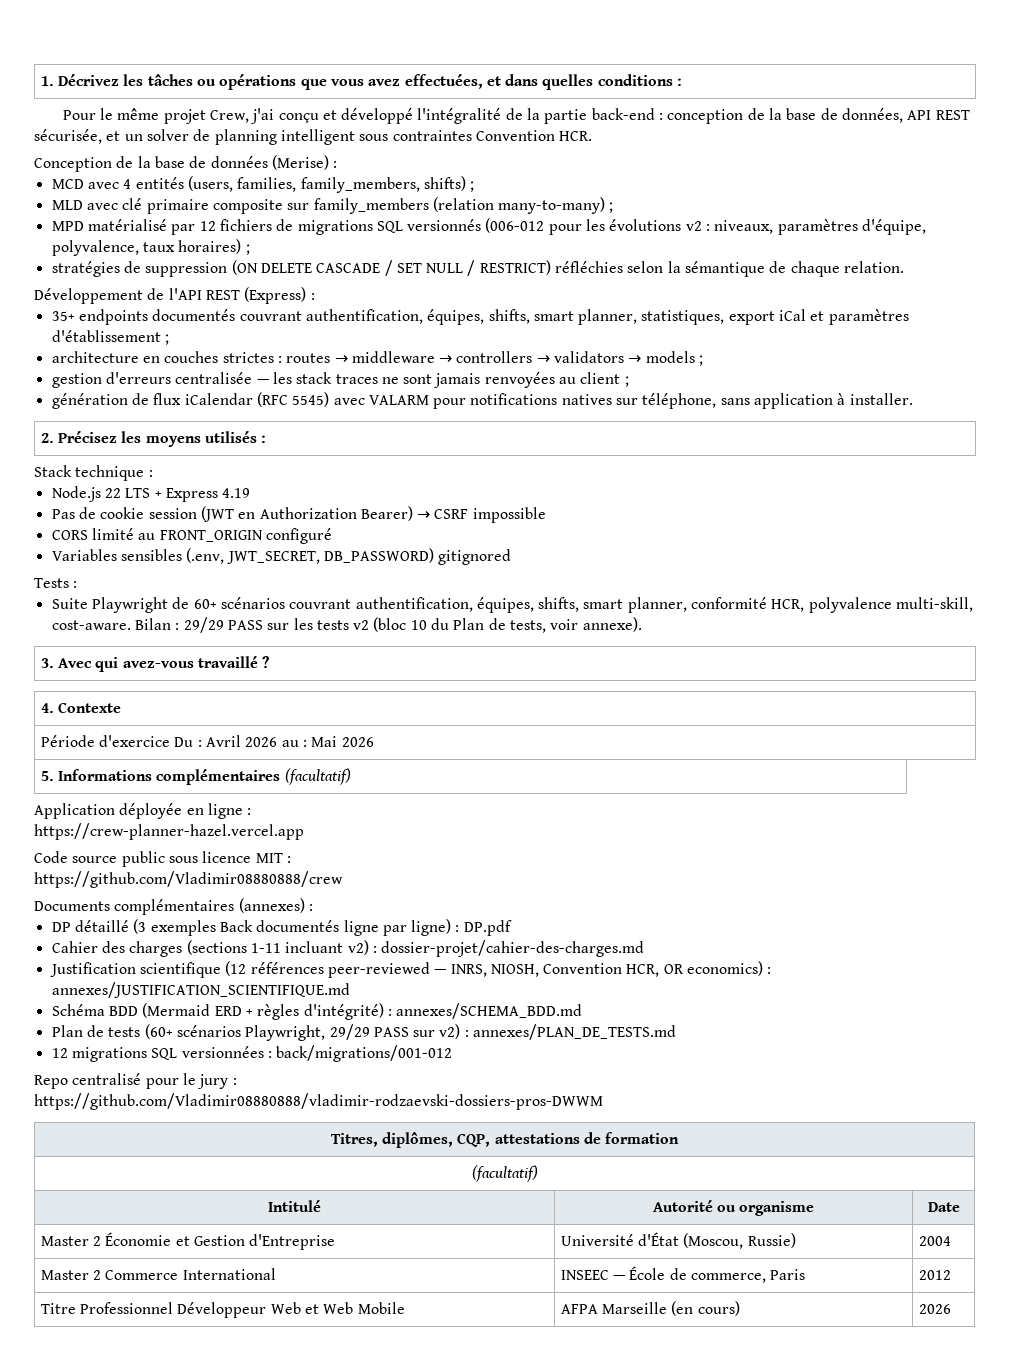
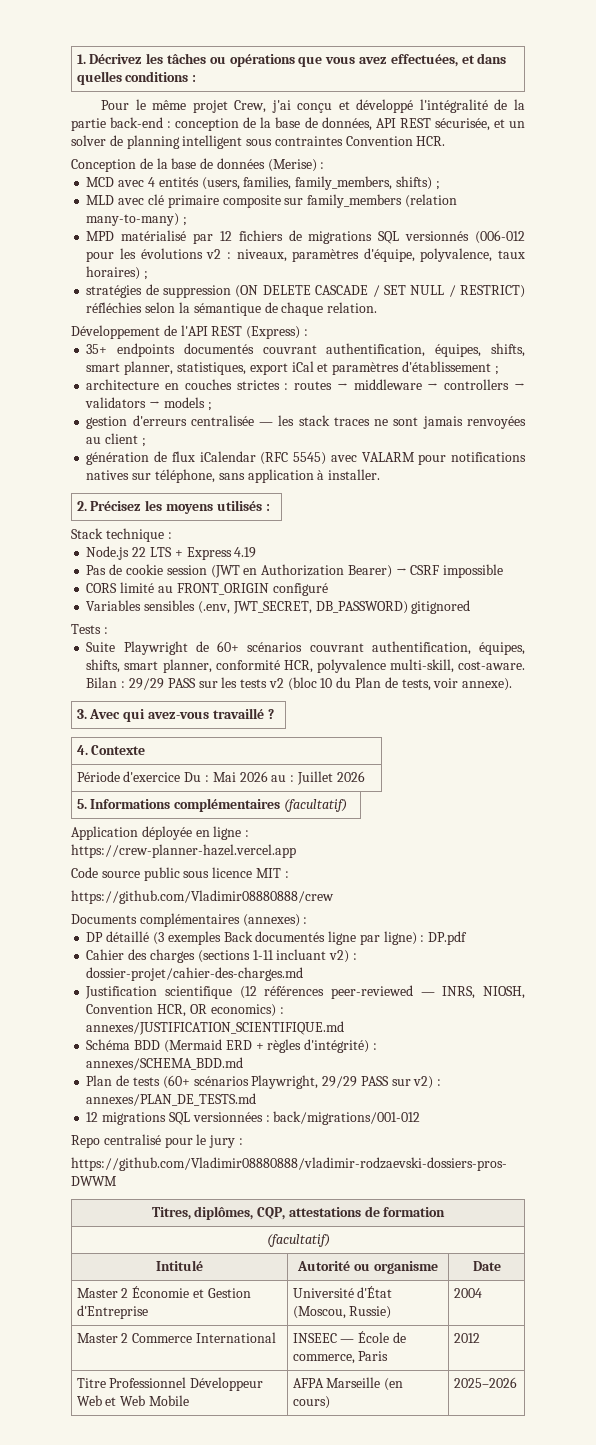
- Période d'exercice Du : Avril 2026 au : Mai 2026
+ Période d'exercice Du : Mai 2026 au : Juillet 2026
- Titre Professionnel Développeur Web et Web Mobile | AFPA Marseille (en cours) | 2026
+ Titre Professionnel Développeur Web et Web Mobile | AFPA Marseille (en cours) | 2025–2026

